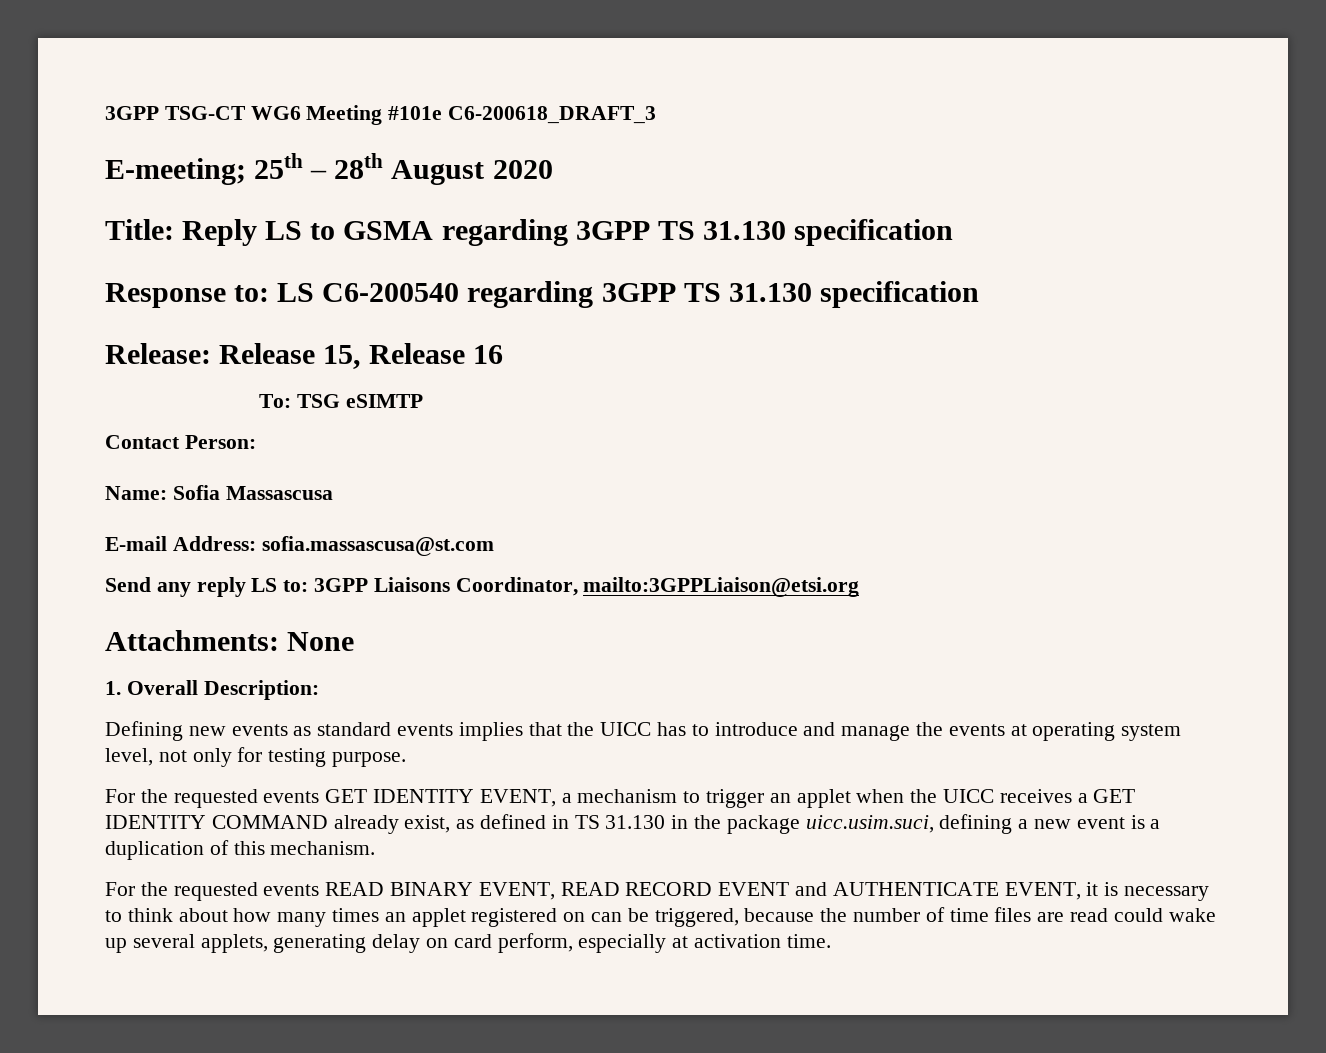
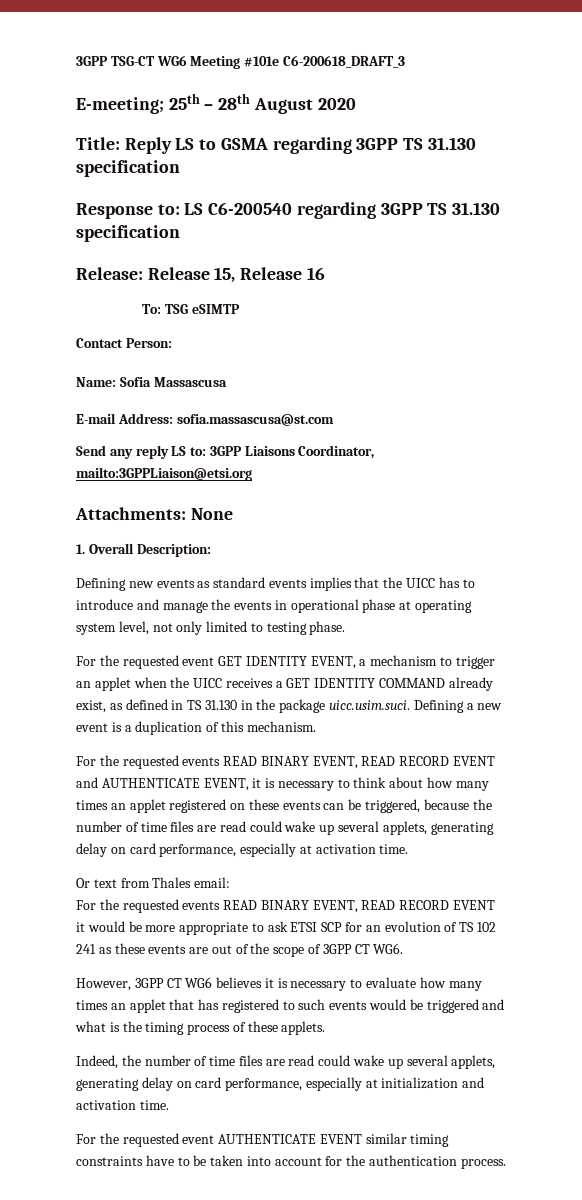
- Defining new events as standard events implies that the UICC has to introduce and manage the events at operating system level, not only for testing purpose.
- For the requested events GET IDENTITY EVENT, a mechanism to trigger an applet when the UICC receives a GET IDENTITY COMMAND already exist, as defined in TS 31.130 in the package uicc.usim.suci, defining a new event is a duplication of this mechanism.
+ Defining new events as standard events implies that the UICC has to introduce and manage the events in operational phase at operating system level, not only limited to testing phase.
+ For the requested event GET IDENTITY EVENT, a mechanism to trigger an applet when the UICC receives a GET IDENTITY COMMAND already exist, as defined in TS 31.130 in the package uicc.usim.suci. Defining a new event is a duplication of this mechanism.
- For the requested events READ BINARY EVENT, READ RECORD EVENT and AUTHENTICATE EVENT, it is necessary to think about how many times an applet registered on can be triggered, because the number of time files are read could wake up several applets, generating delay on card perform, especially at activation time.
+ For the requested events READ BINARY EVENT, READ RECORD EVENT and AUTHENTICATE EVENT, it is necessary to think about how many times an applet registered on these events can be triggered, because the number of time files are read could wake up several applets, generating delay on card performance, especially at activation time.
+ Or text from Thales email:
+ For the requested events READ BINARY EVENT, READ RECORD EVENT it would be more appropriate to ask ETSI SCP for an evolution of TS 102 241 as these events are out of the scope of 3GPP CT WG6.
+ However, 3GPP CT WG6 believes it is necessary to evaluate how many times an applet that has registered to such events would be triggered and what is the timing process of these applets.
+ Indeed, the number of time files are read could wake up several applets, generating delay on card performance, especially at initialization and activation time.
+ For the requested event AUTHENTICATE EVENT similar timing constraints have to be taken into account for the authentication process.

